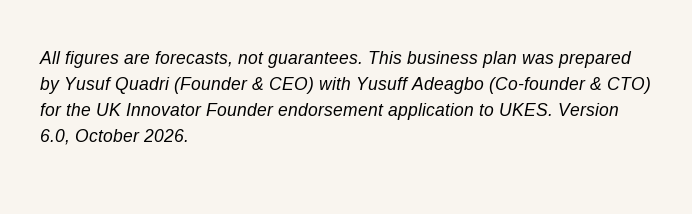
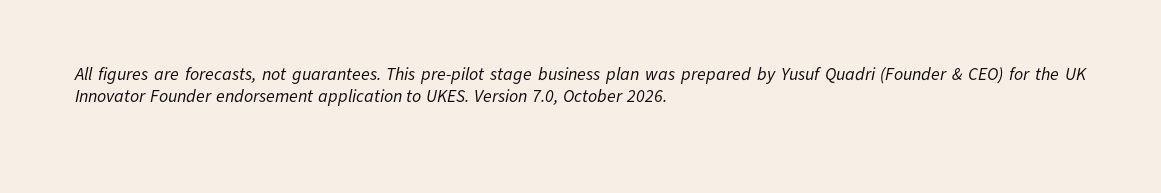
- This business plan was prepared by Yusuf Quadri (Founder & CEO) with Yusuff Adeagbo (Co-founder & CTO) for the UK Innovator Founder endorsement application to UKES.
+ This pre-pilot stage business plan was prepared by Yusuf Quadri (Founder & CEO) for the UK Innovator Founder endorsement application to UKES.
- Version 6.0, October 2026.
+ Version 7.0, October 2026.

